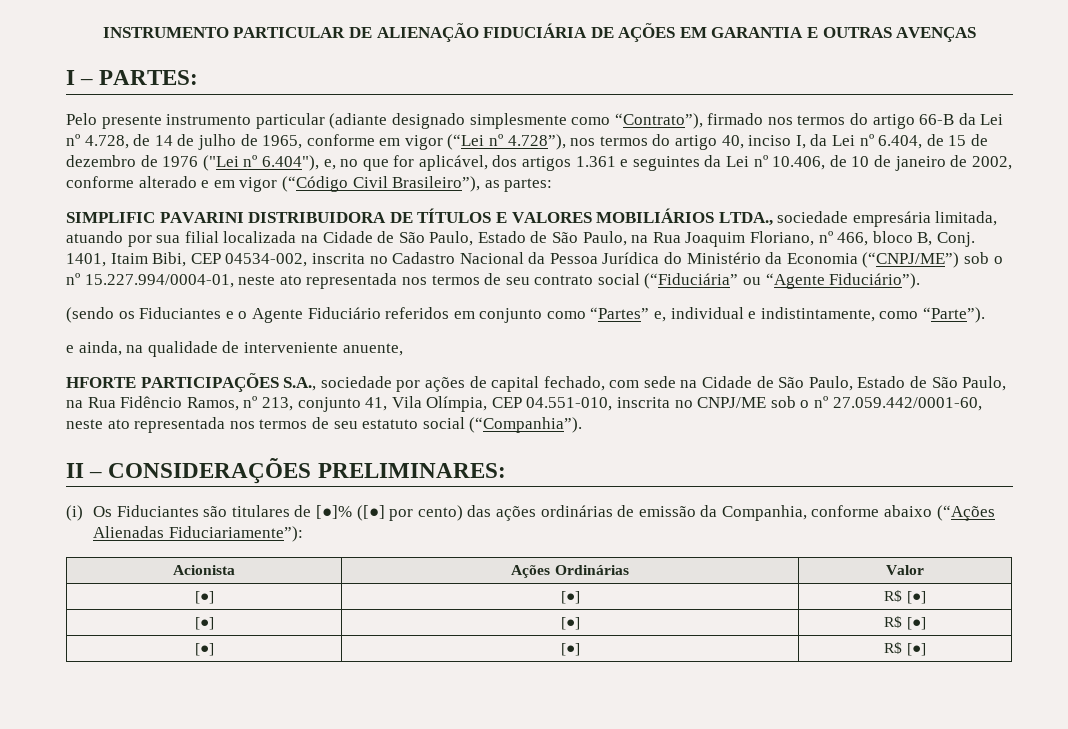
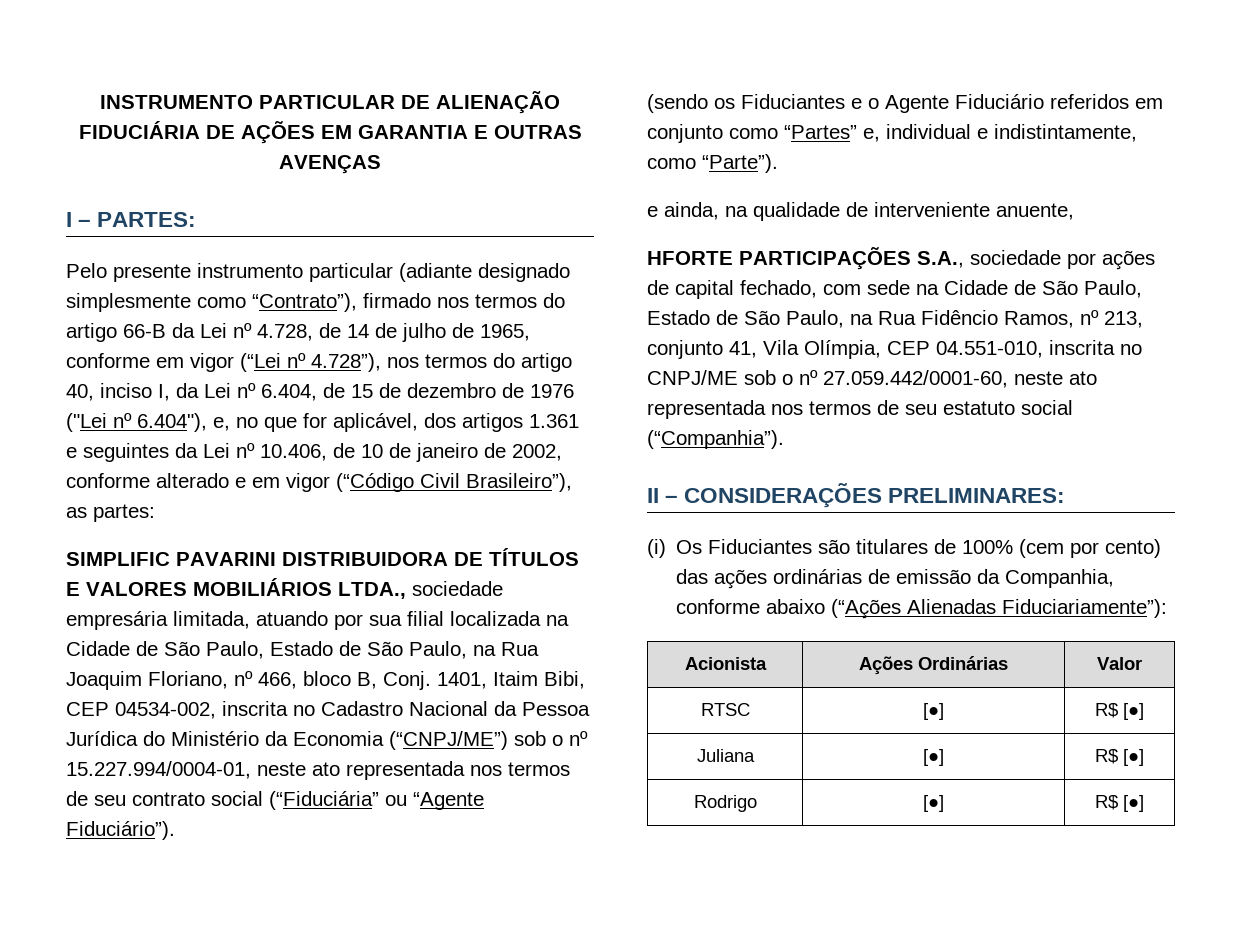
- (i) Os Fiduciantes são titulares de [●]% ([●] por cento) das ações ordinárias de emissão da Companhia, conforme abaixo (“Ações Alienadas Fiduciariamente”):
+ (i) Os Fiduciantes são titulares de 100% (cem por cento) das ações ordinárias de emissão da Companhia, conforme abaixo (“Ações Alienadas Fiduciariamente”):
  Acionista | Ações Ordinárias | Valor
- [●] | [●] | R$ [●]
- [●] | [●] | R$ [●]
- [●] | [●] | R$ [●]
+ RTSC | [●] | R$ [●]
+ Juliana | [●] | R$ [●]
+ Rodrigo | [●] | R$ [●]

